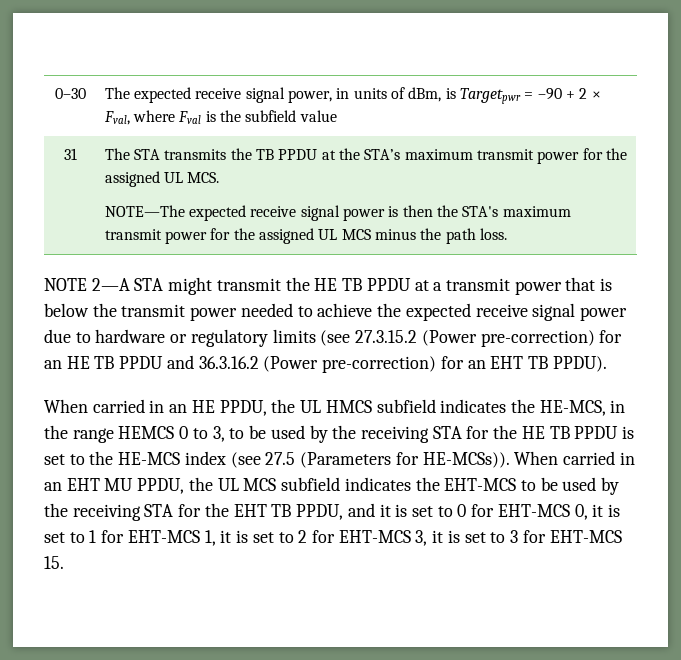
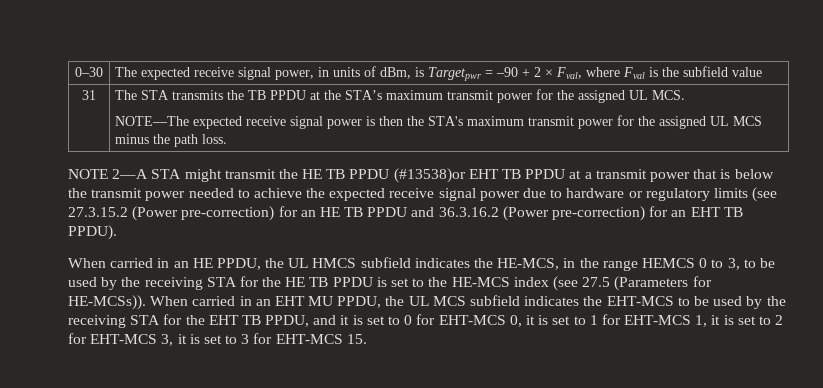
- NOTE 2—A STA might transmit the HE TB PPDU at a transmit power that is below the transmit power needed to achieve the expected receive signal power due to hardware or regulatory limits (see 27.3.15.2 (Power pre-correction) for an HE TB PPDU and 36.3.16.2 (Power pre-correction) for an EHT TB PPDU).
+ NOTE 2—A STA might transmit the HE TB PPDU (#13538)or EHT TB PPDU at a transmit power that is below the transmit power needed to achieve the expected receive signal power due to hardware or regulatory limits (see 27.3.15.2 (Power pre-correction) for an HE TB PPDU and 36.3.16.2 (Power pre-correction) for an EHT TB PPDU).

